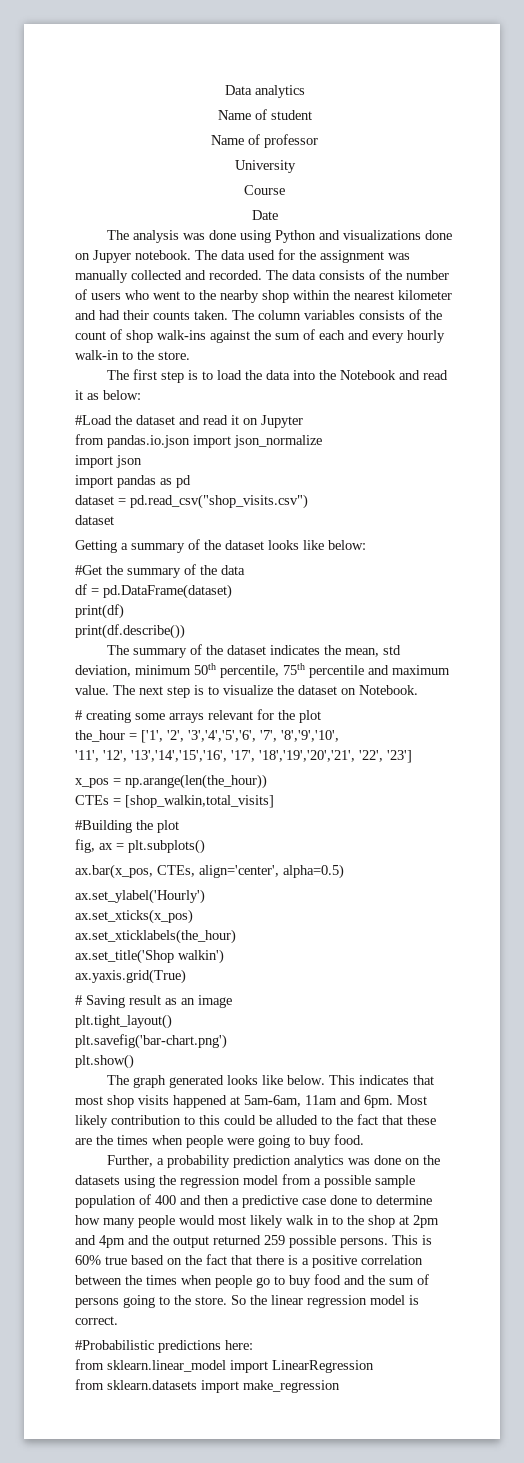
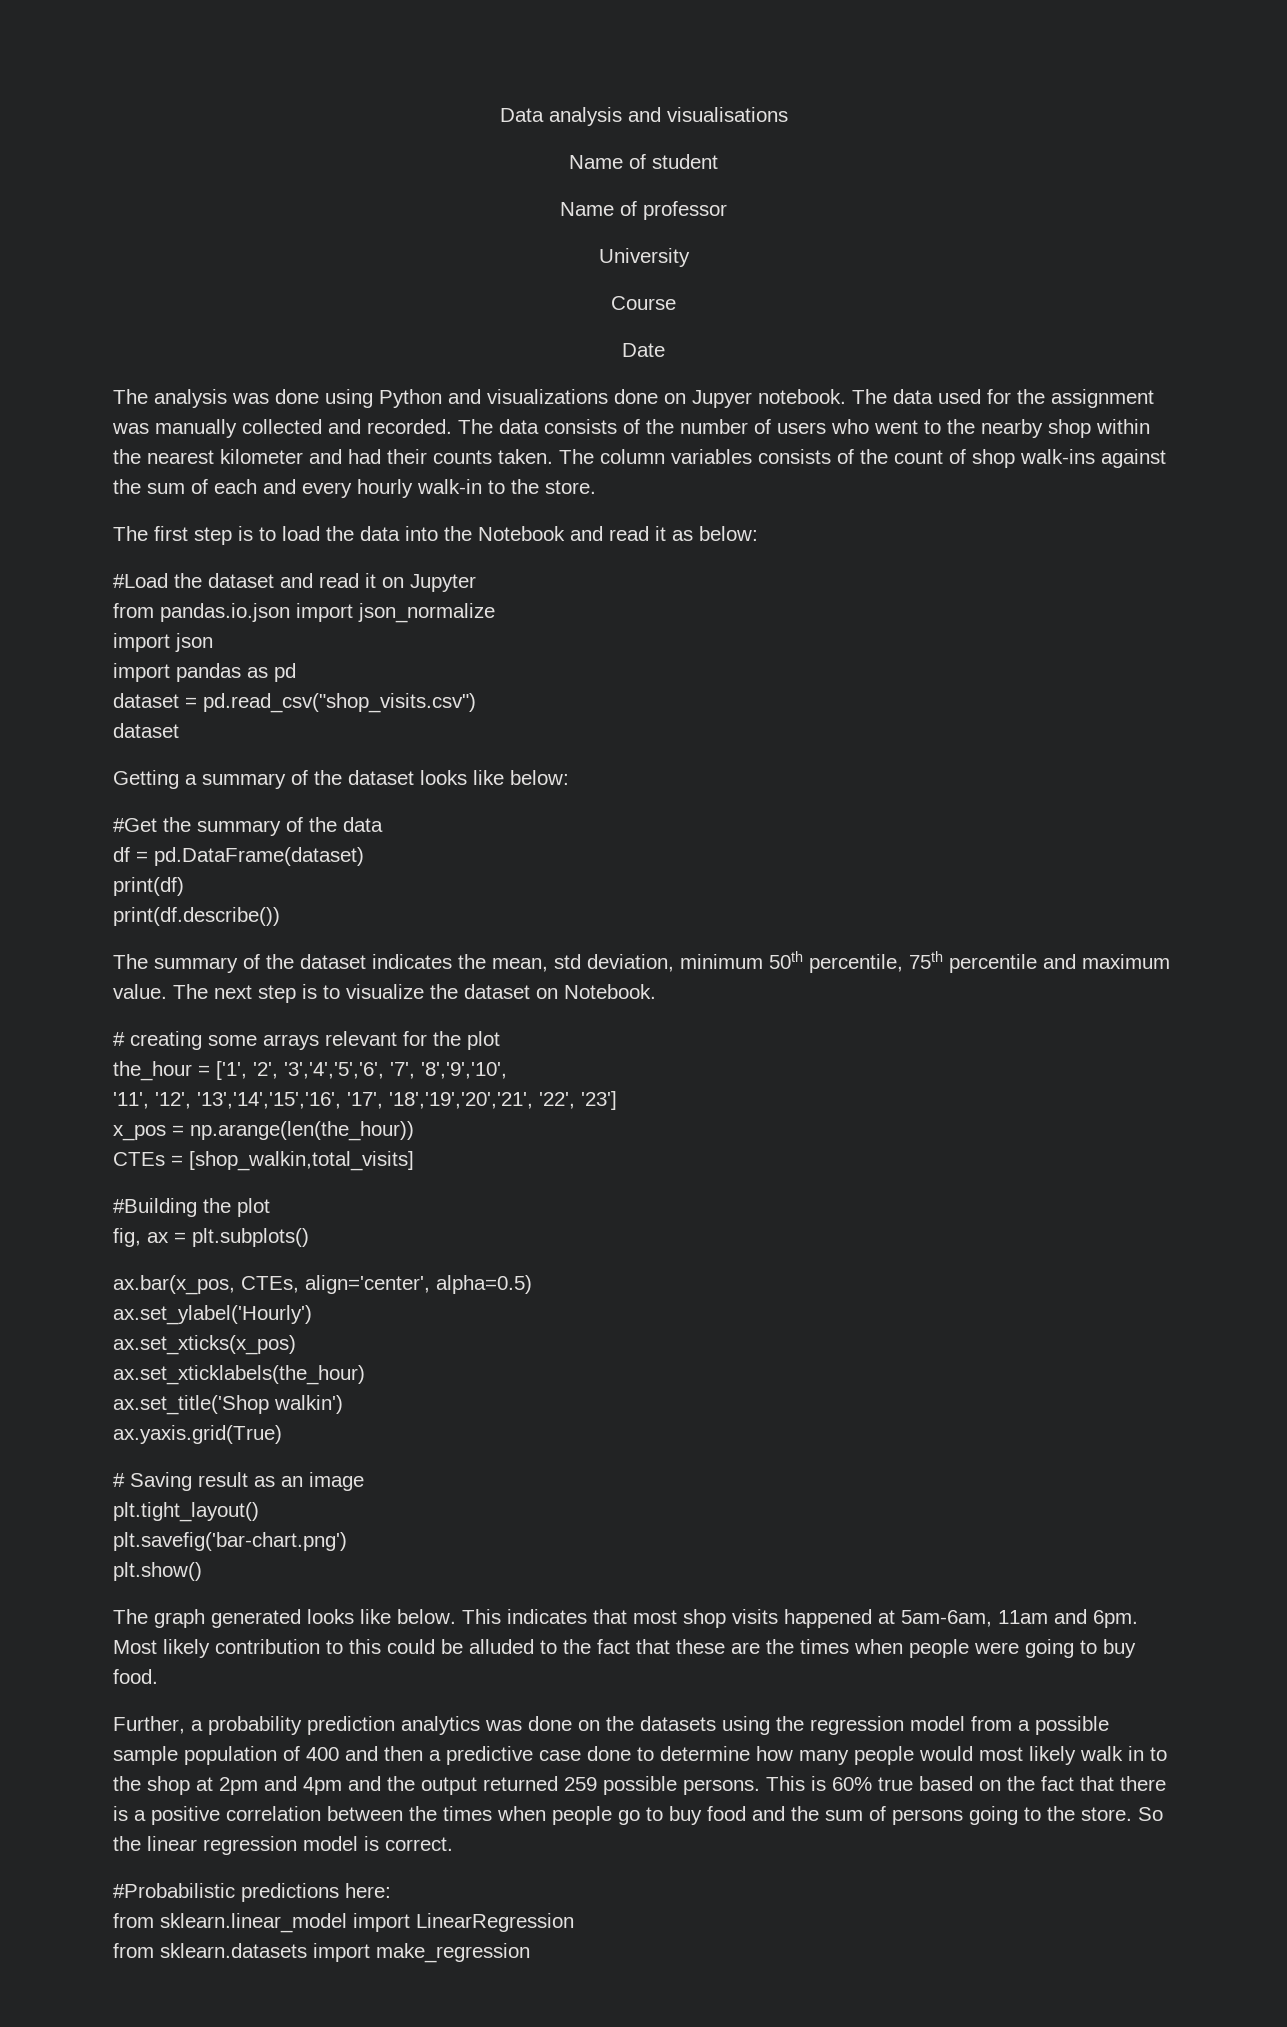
- Data analytics
+ Data analysis and visualisations

